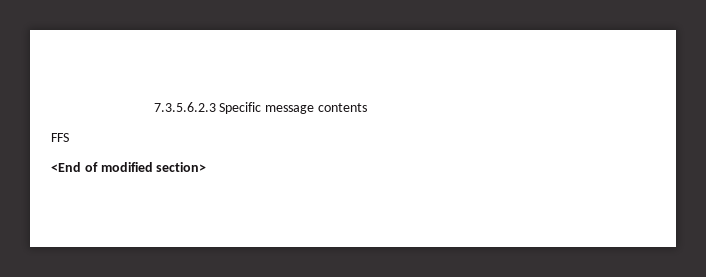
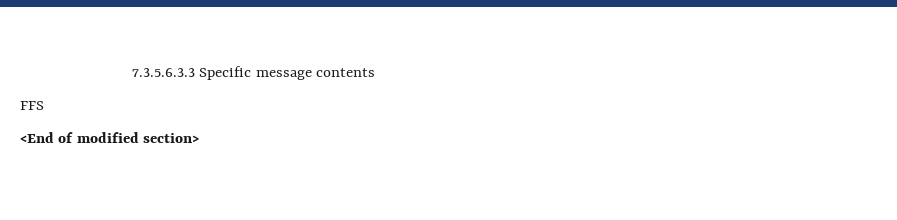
- 7.3.5.6.2.3 Specific message contents
+ 7.3.5.6.3.3 Specific message contents

